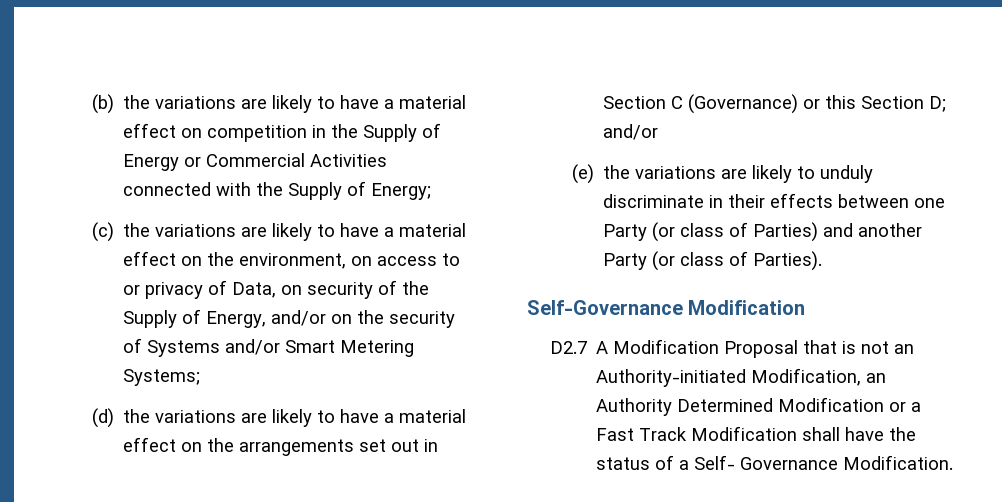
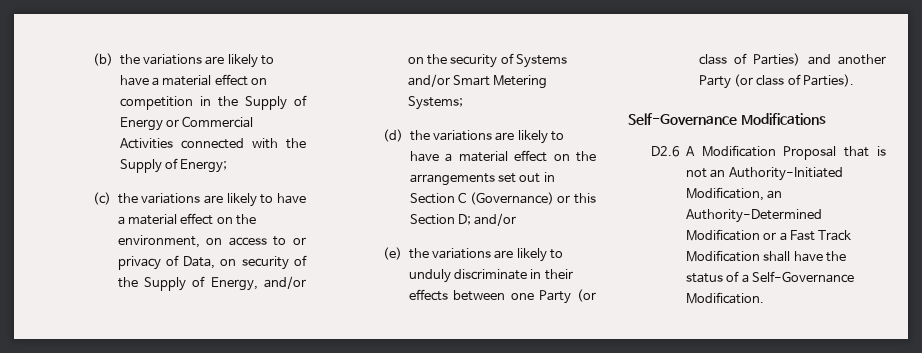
- Self-Governance Modification
- D2.7 A Modification Proposal that is not an Authority-initiated Modification, an Authority Determined Modification or a Fast Track Modification shall have the status of a Self- Governance Modification.
+ Self-Governance Modifications
+ D2.6 A Modification Proposal that is not an Authority-Initiated Modification, an Authority-Determined Modification or a Fast Track Modification shall have the status of a Self-Governance Modification.

